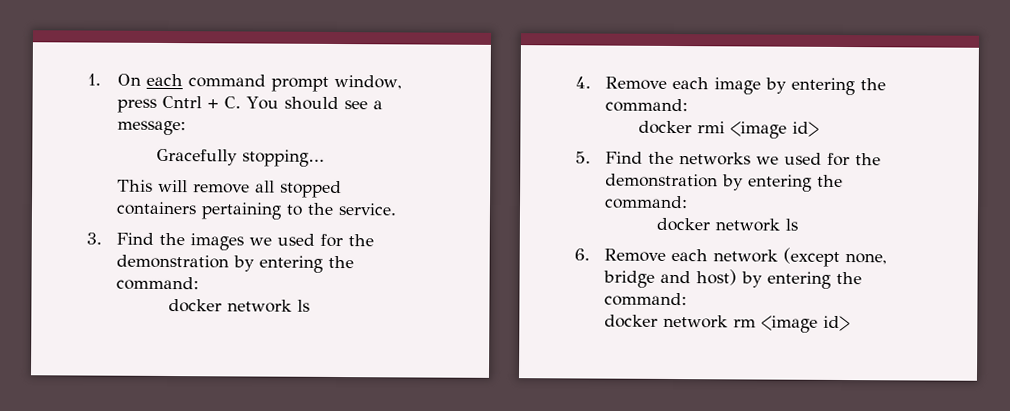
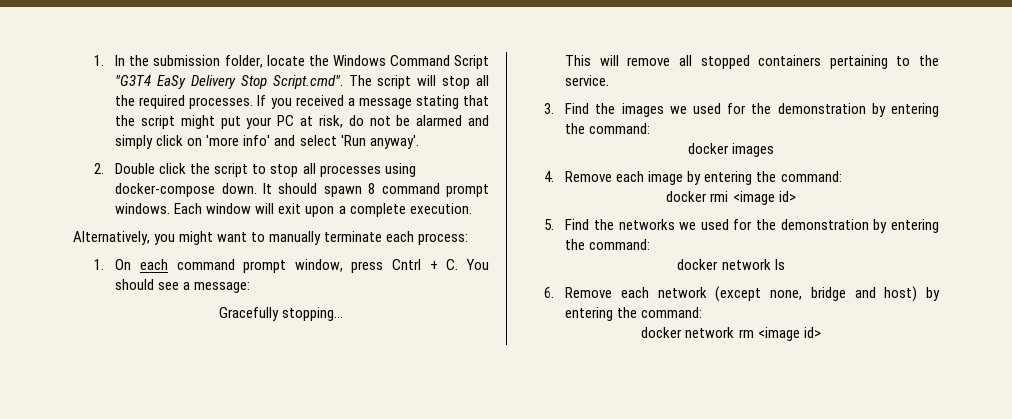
+ 1. In the submission folder, locate the Windows Command Script "G3T4 EaSy Delivery Stop Script.cmd". The script will stop all the required processes. If you received a message stating that the script might put your PC at risk, do not be alarmed and simply click on 'more info' and select 'Run anyway'.
+ 2. Double click the script to stop all processes using docker-compose down. It should spawn 8 command prompt windows. Each window will exit upon a complete execution.
+ Alternatively, you might want to manually terminate each process:
  3. Find the images we used for the demonstration by entering the command:
- docker network ls
+ docker images

